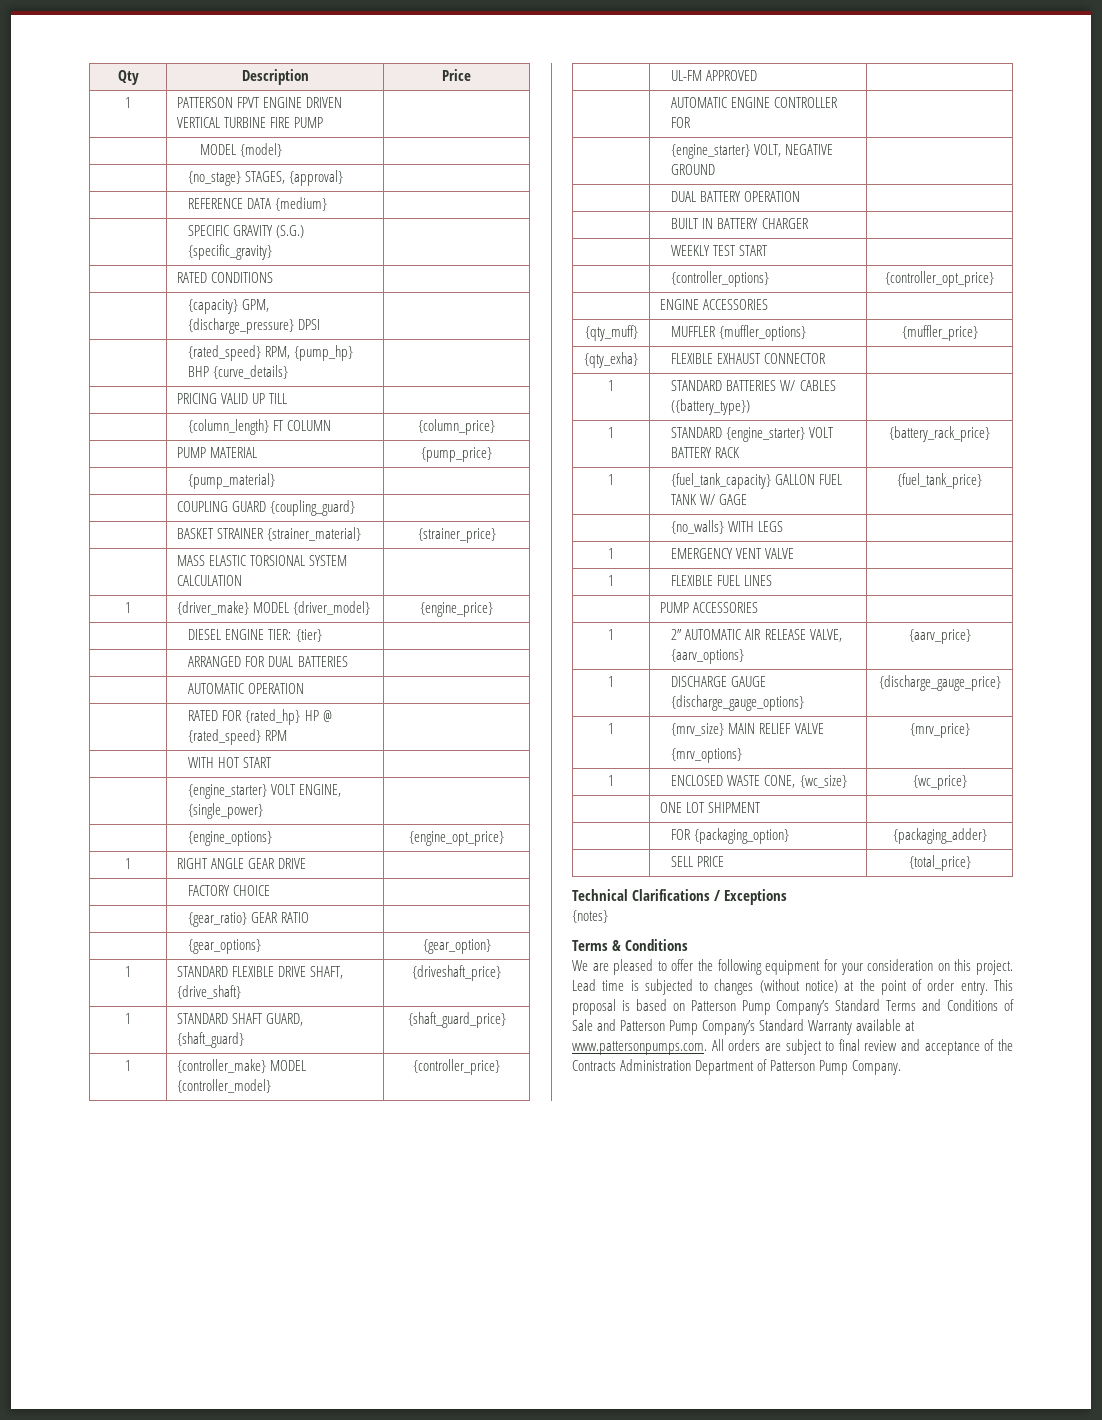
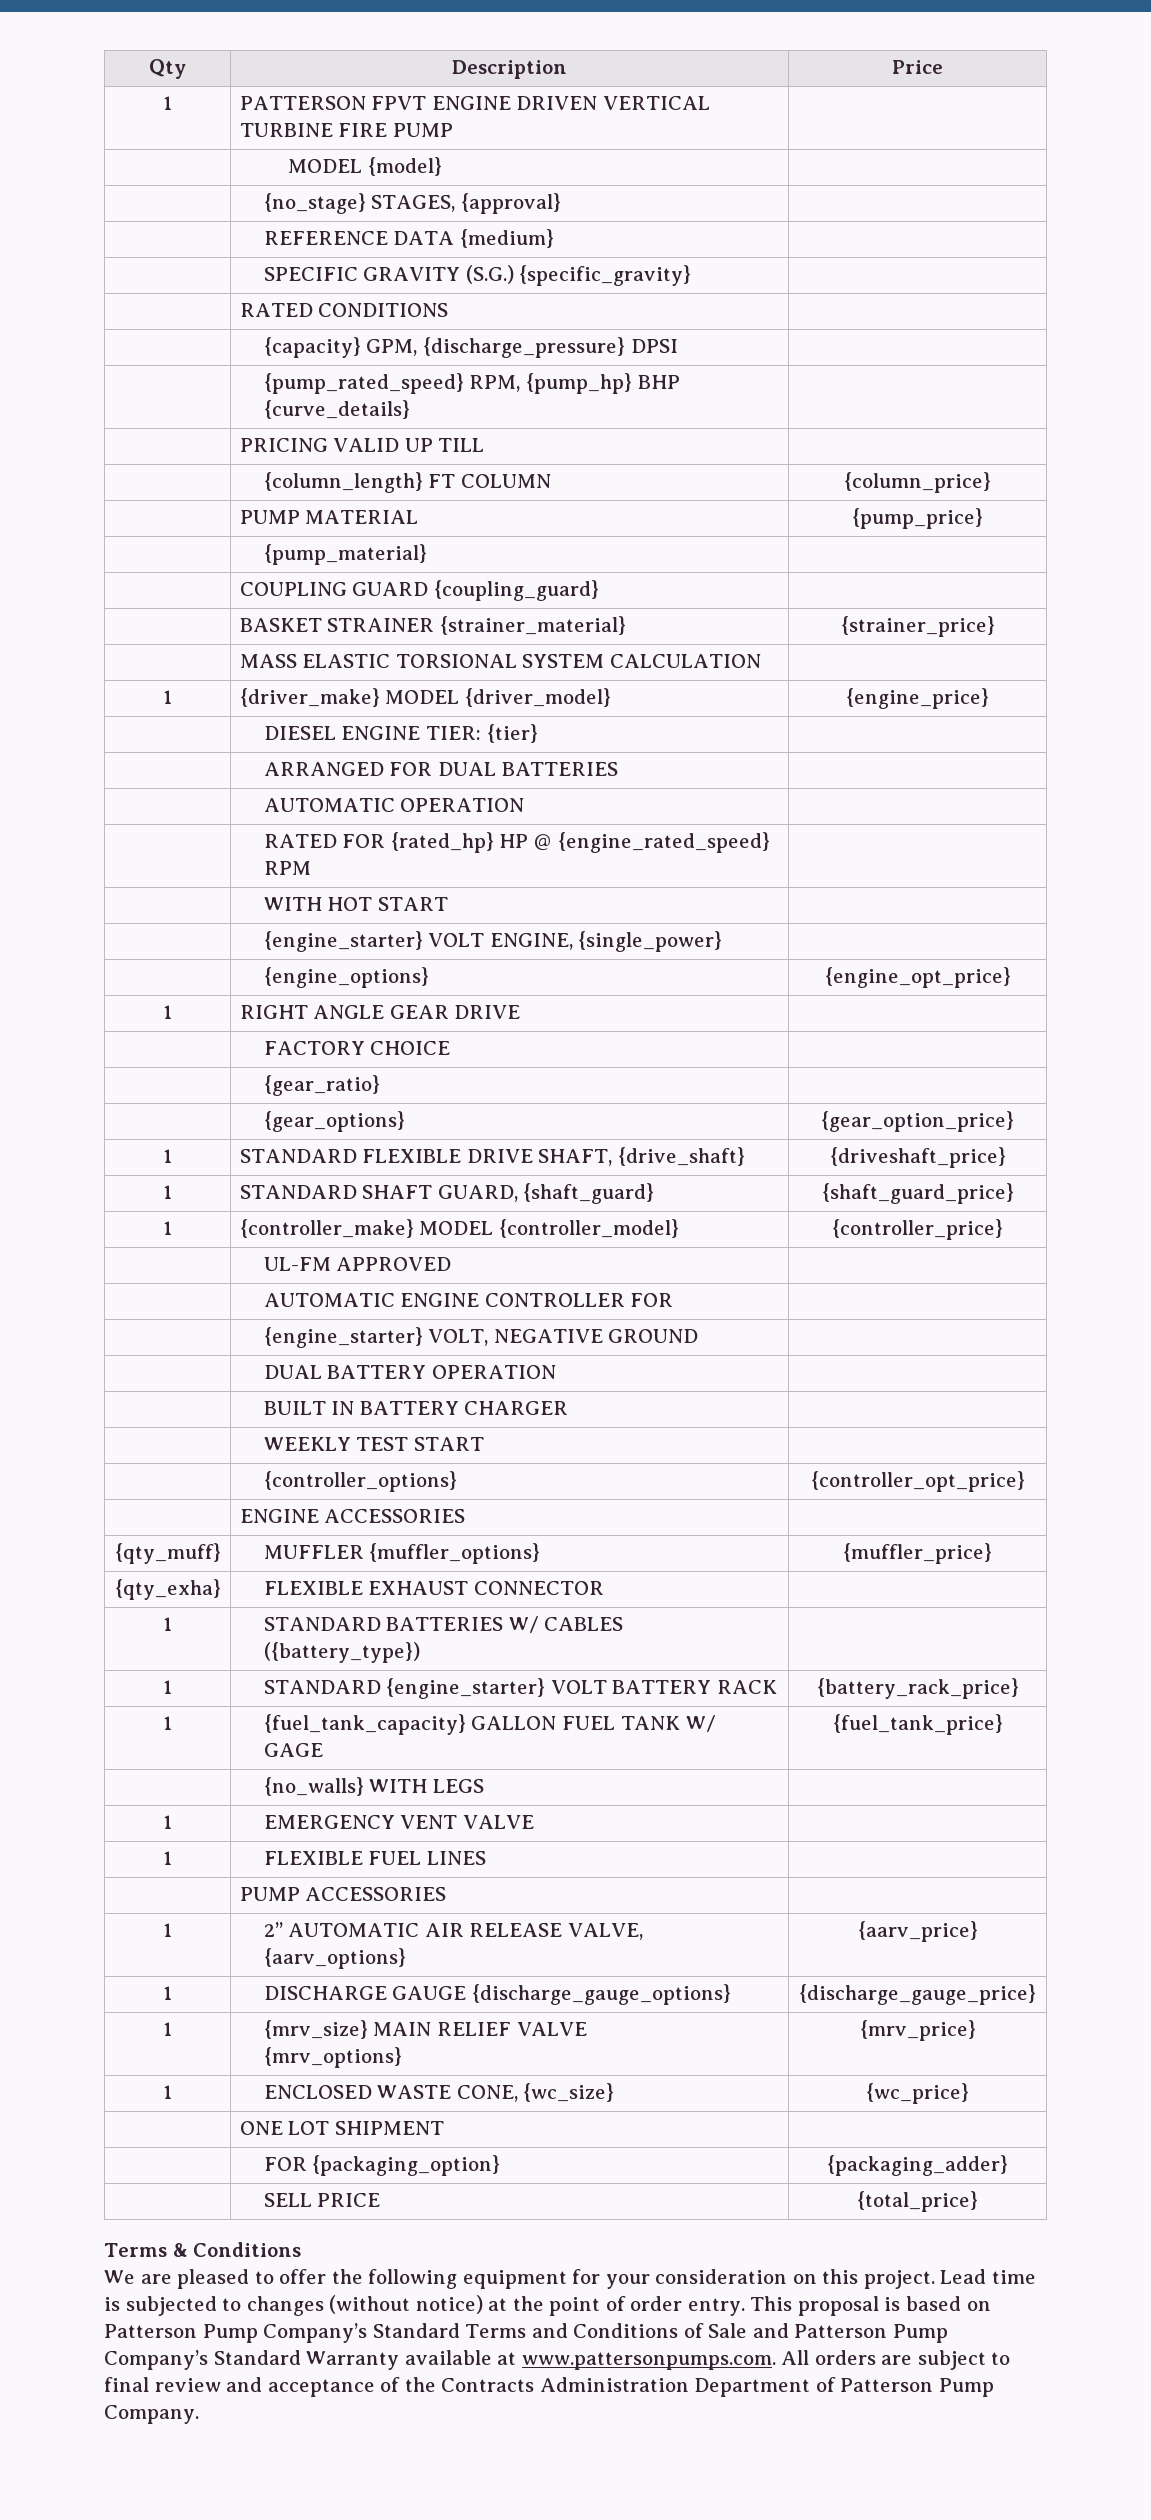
- | {rated_speed} RPM, {pump_hp} BHP {curve_details} |
+ | {pump_rated_speed} RPM, {pump_hp} BHP {curve_details} |
- | RATED FOR {rated_hp} HP @ {rated_speed} RPM |
+ | RATED FOR {rated_hp} HP @ {engine_rated_speed} RPM |
- | {gear_ratio} GEAR RATIO |
+ | {gear_ratio} |
- | {gear_options} | {gear_option}
+ | {gear_options} | {gear_option_price}
- Technical Clarifications / Exceptions
- {notes}

